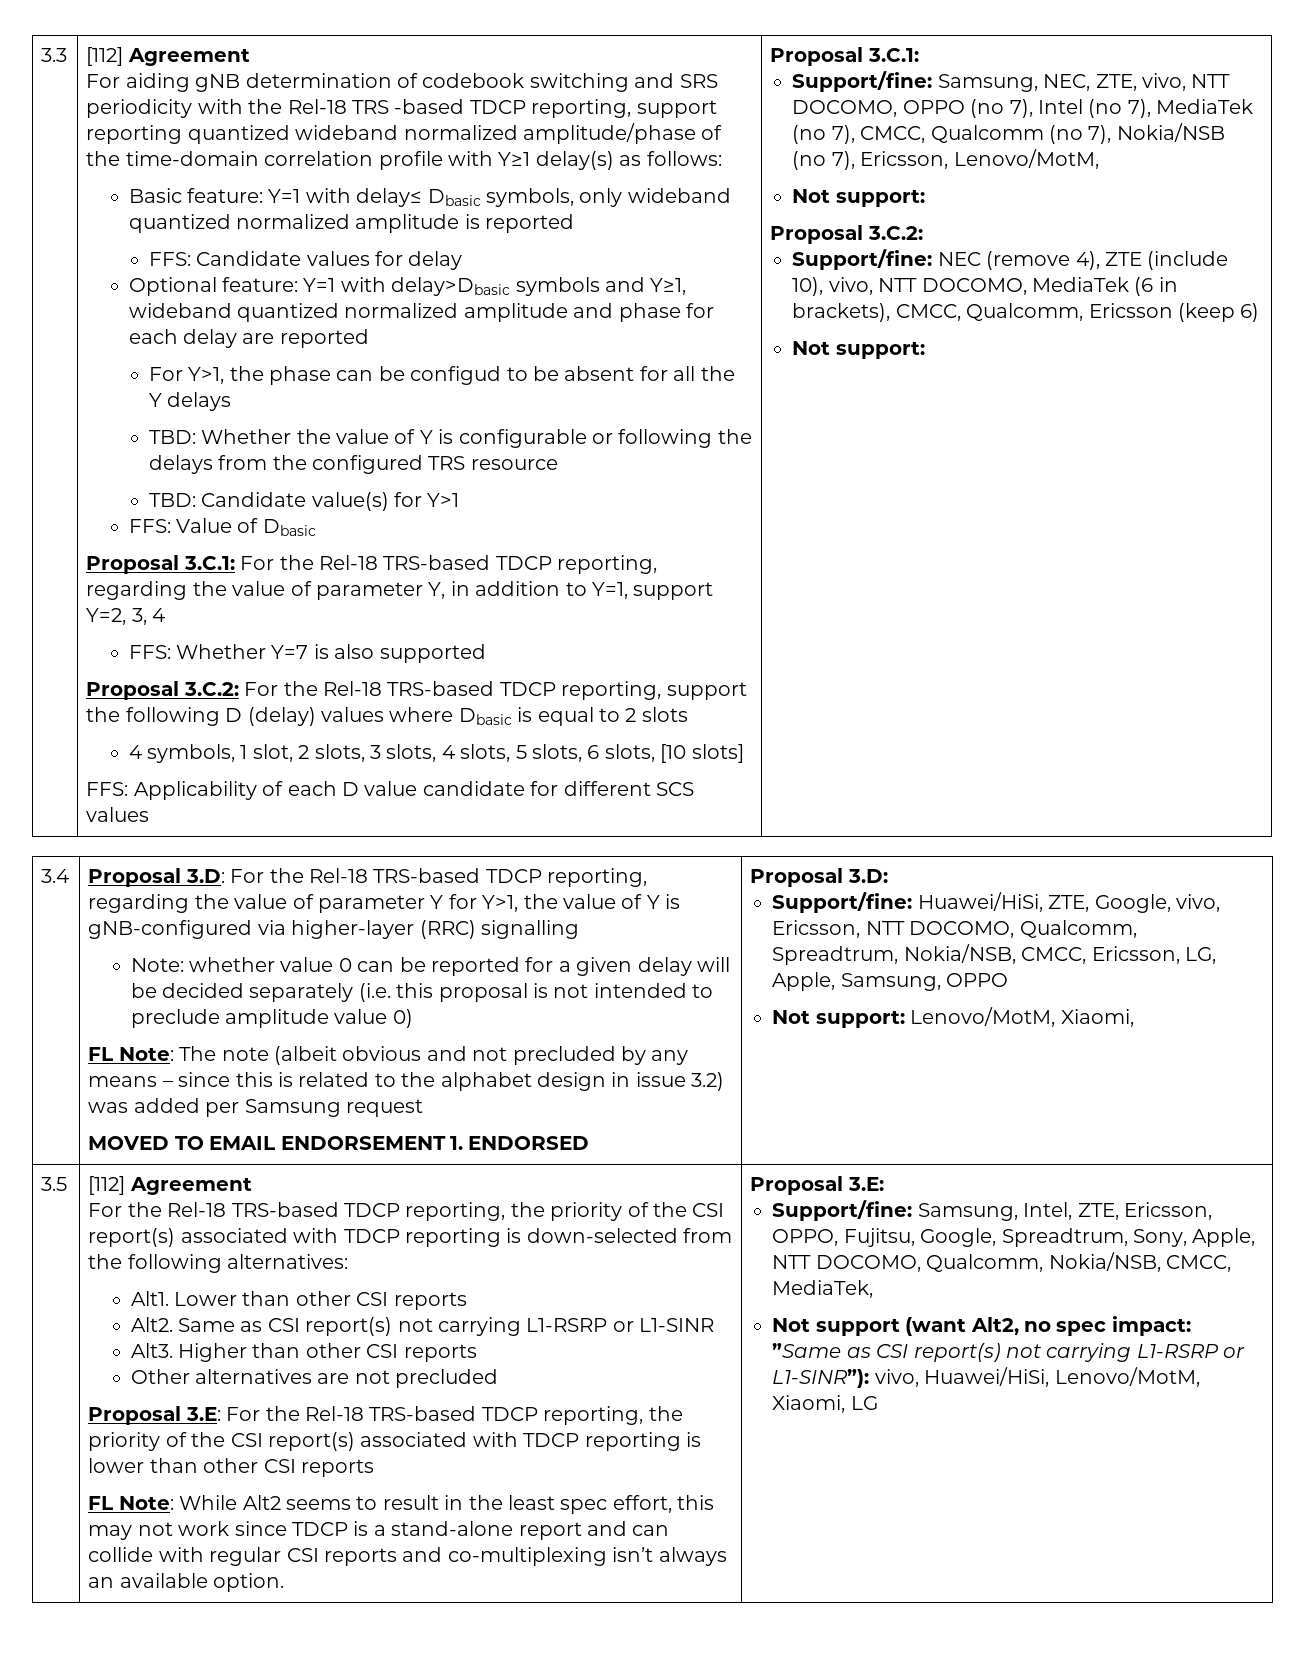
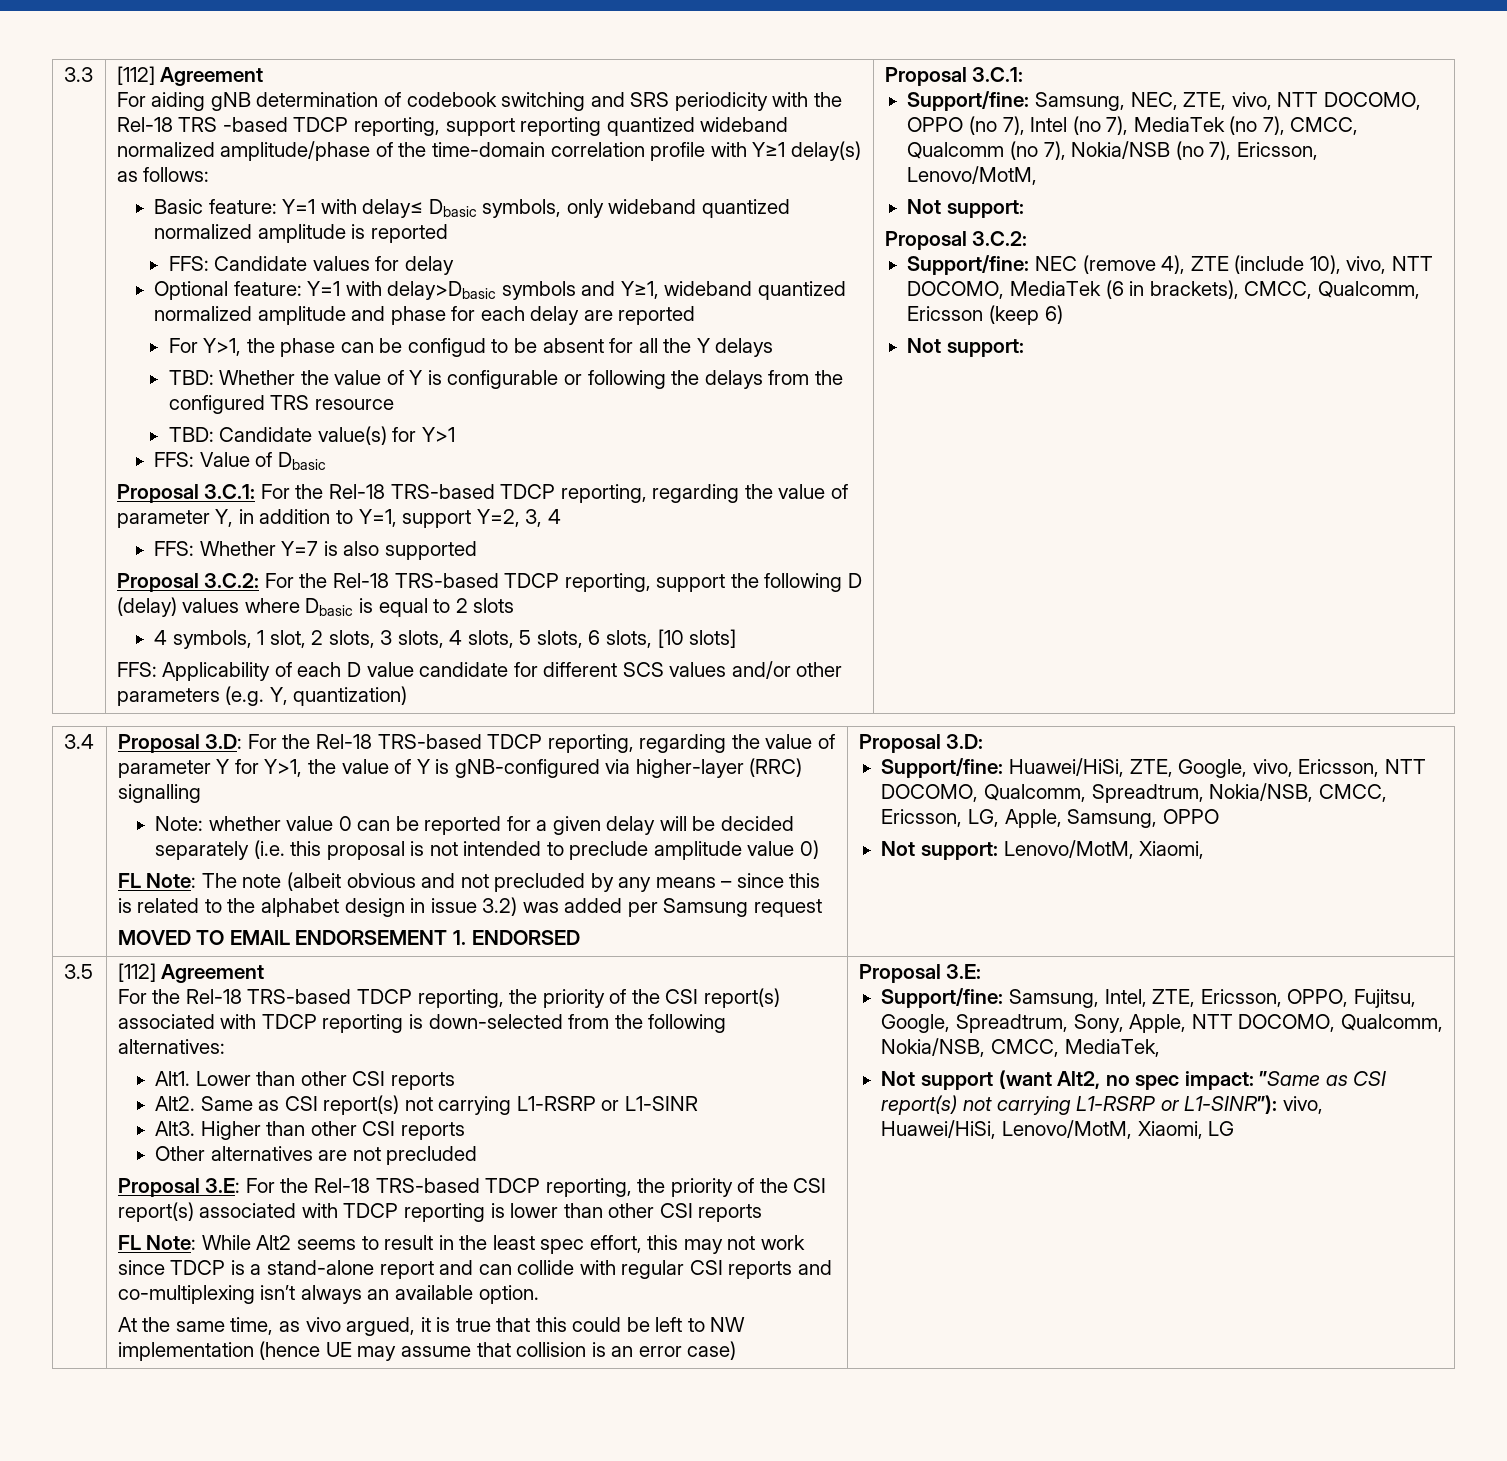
- FFS: Applicability of each D value candidate for different SCS values
+ FFS: Applicability of each D value candidate for different SCS values and/or other parameters (e.g. Y, quantization)
+ At the same time, as vivo argued, it is true that this could be left to NW implementation (hence UE may assume that collision is an error case)

